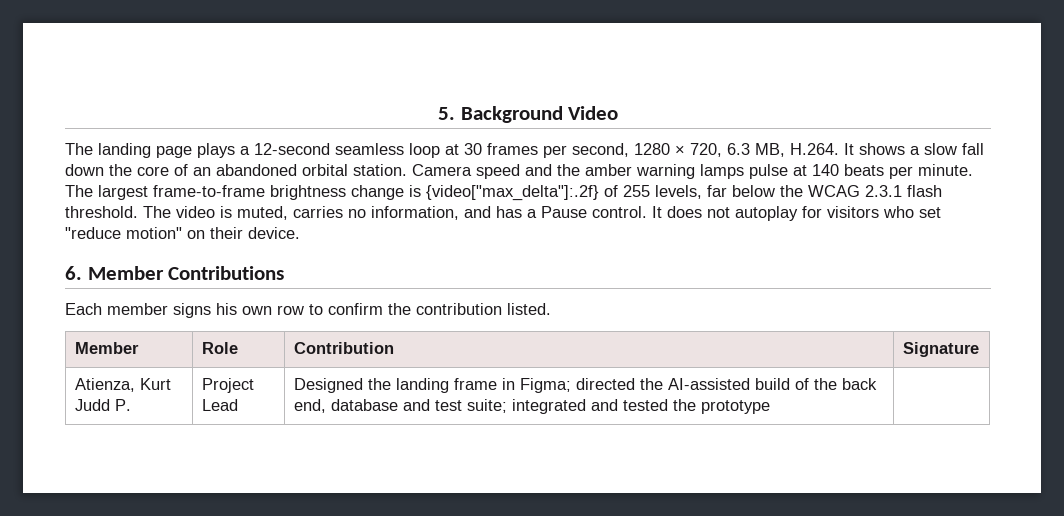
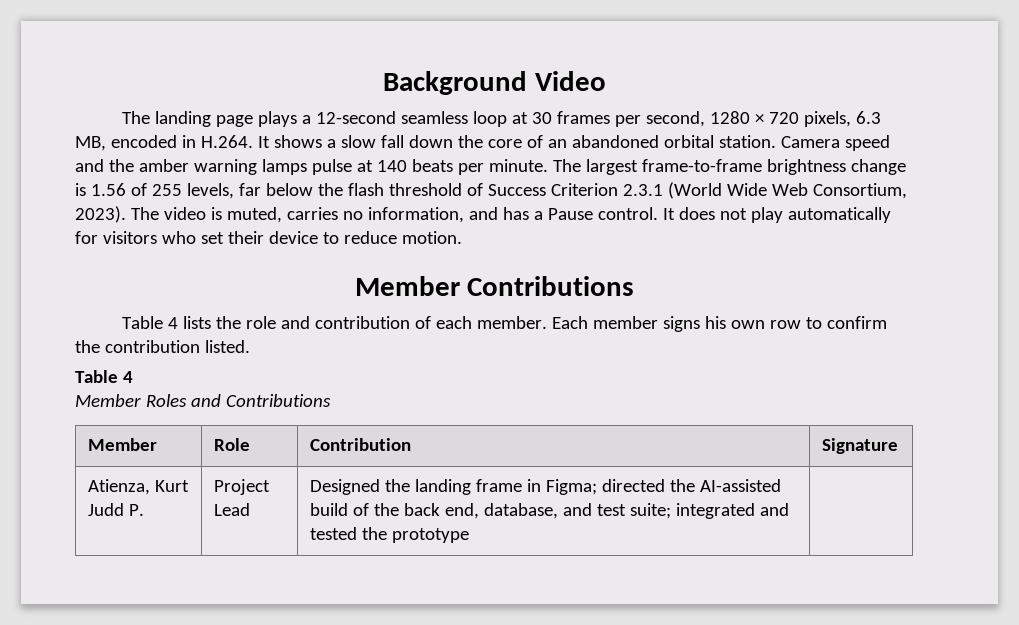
- 5. Background Video
+ Background Video
- The landing page plays a 12-second seamless loop at 30 frames per second, 1280 × 720, 6.3 MB, H.264. It shows a slow fall down the core of an abandoned orbital station.
+ The landing page plays a 12-second seamless loop at 30 frames per second, 1280 × 720 pixels, 6.3 MB, encoded in H.264. It shows a slow fall down the core of an abandoned orbital station.
- The largest frame-to-frame brightness change is {video["max_delta"]:.2f} of 255 levels, far below the WCAG 2.3.1 flash threshold.
+ The largest frame-to-frame brightness change is 1.56 of 255 levels, far below the flash threshold of Success Criterion 2.3.1 (World Wide Web Consortium, 2023).
- It does not autoplay for visitors who set "reduce motion" on their device.
- 6. Member Contributions
- Each member signs his own row to confirm the contribution listed.
+ It does not play automatically for visitors who set their device to reduce motion.
+ Member Contributions
+ Table 4 lists the role and contribution of each member. Each member signs his own row to confirm the contribution listed.
+ Table 4
+ Member Roles and Contributions
- Atienza, Kurt Judd P. | Project Lead | Designed the landing frame in Figma; directed the AI-assisted build of the back end, database and test suite; integrated and tested the prototype |
+ Atienza, Kurt Judd P. | Project Lead | Designed the landing frame in Figma; directed the AI-assisted build of the back end, database, and test suite; integrated and tested the prototype |

